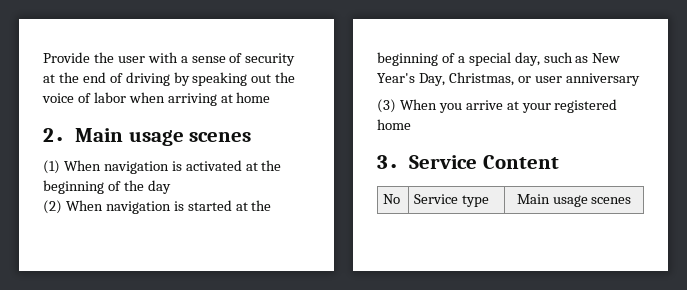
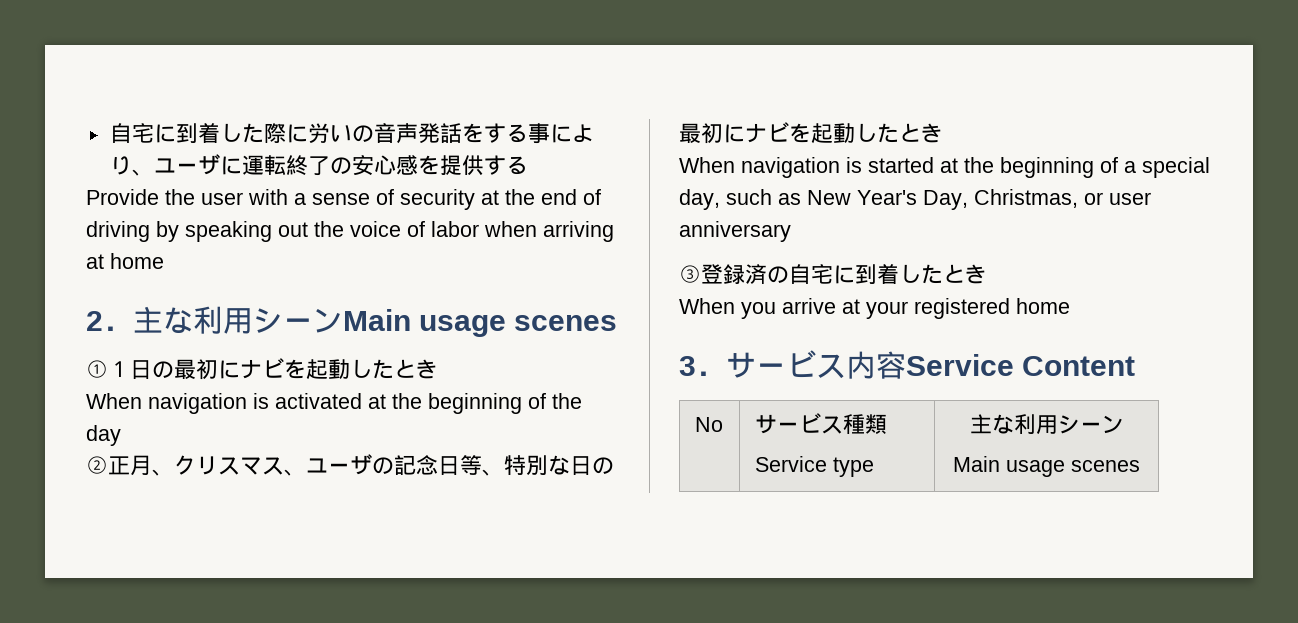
+ 自宅に到着した際に労いの音声発話をする事により、ユーザに運転終了の安心感を提供する
- 2．Main usage scenes
+ 2．主な利用シーンMain usage scenes
- (1) When navigation is activated at the beginning of the day
+ ①１日の最初にナビを起動したとき
+ When navigation is activated at the beginning of the day
- (2) When navigation is started at the beginning of a special day, such as New Year's Day, Christmas, or user anniversary
+ ②正月、クリスマス、ユーザの記念日等、特別な日の最初にナビを起動したとき
+ When navigation is started at the beginning of a special day, such as New Year's Day, Christmas, or user anniversary
- (3) When you arrive at your registered home
+ ③登録済の自宅に到着したとき
+ When you arrive at your registered home
- 3．Service Content
+ 3．サービス内容Service Content
- No | Service type | Main usage scenes
+ No | サービス種類
+ Service type | 主な利用シーン
+ Main usage scenes

